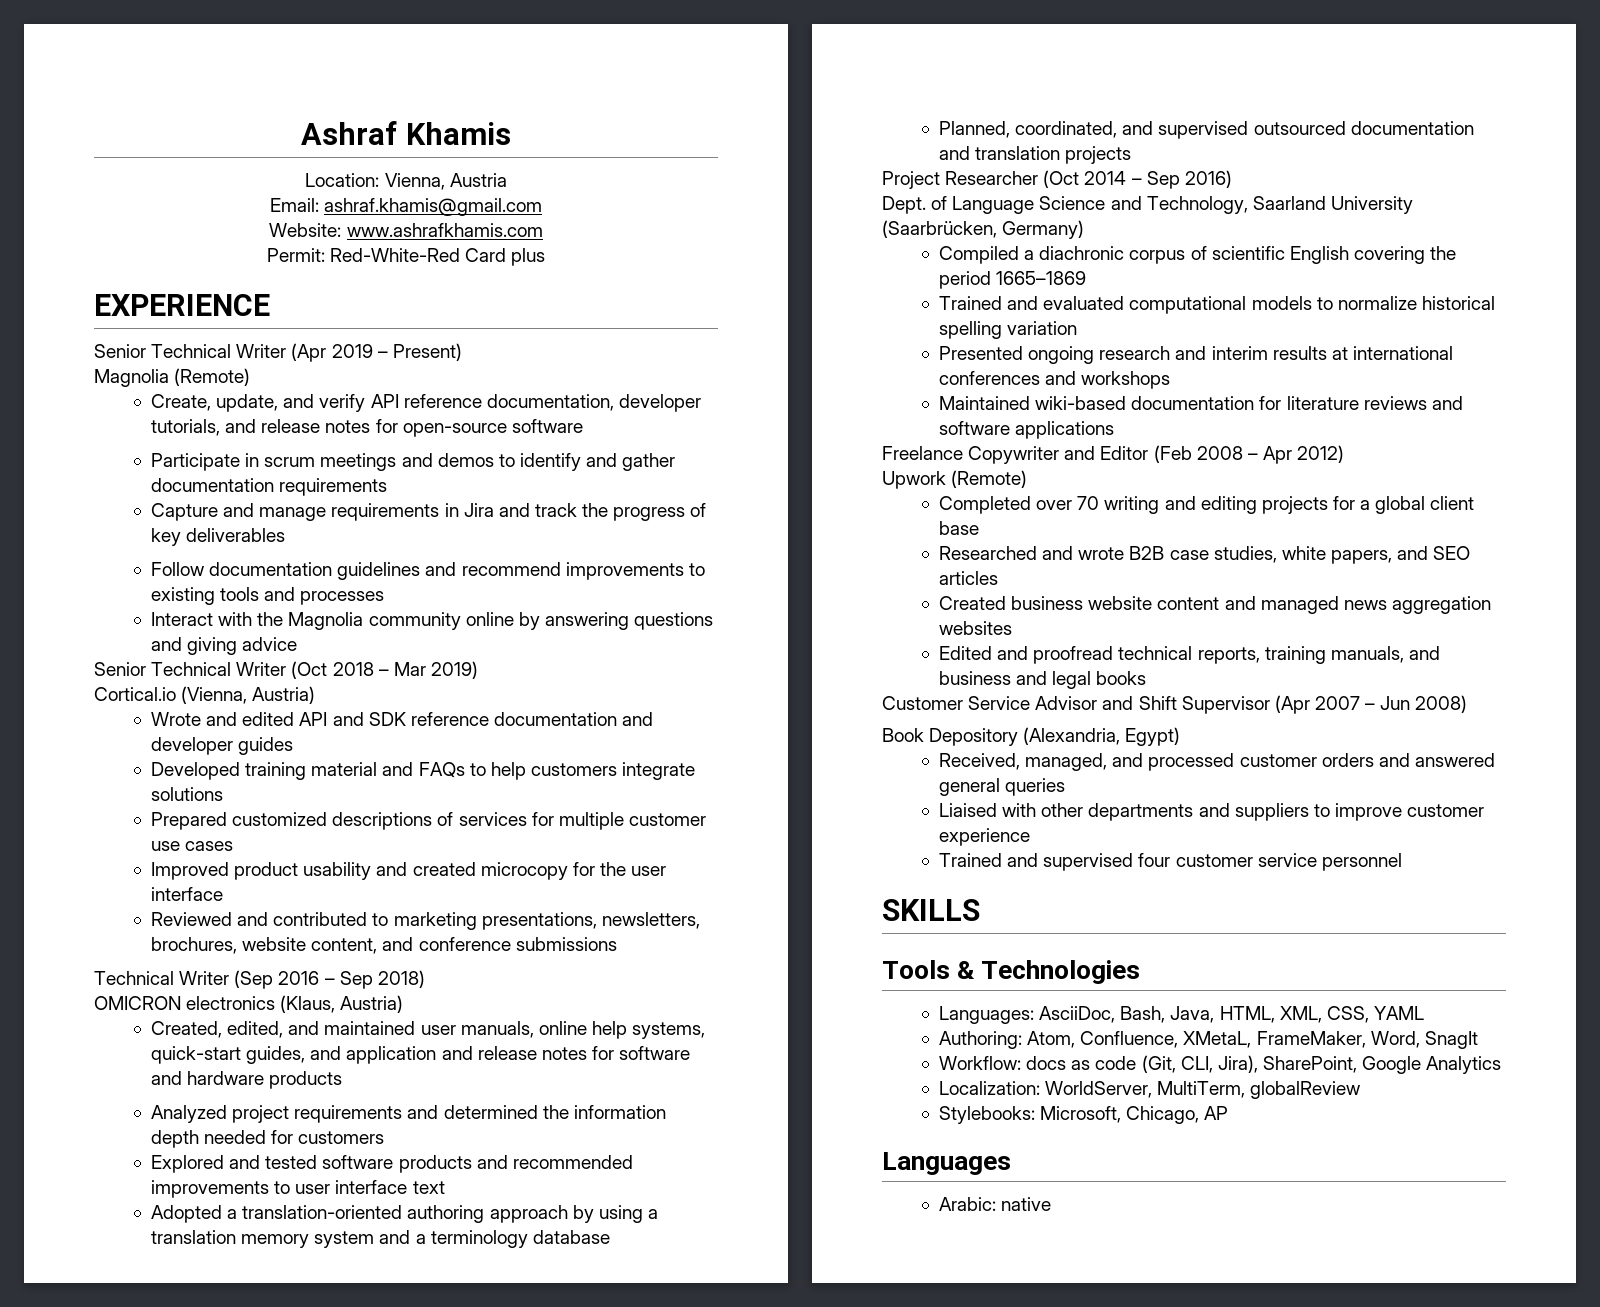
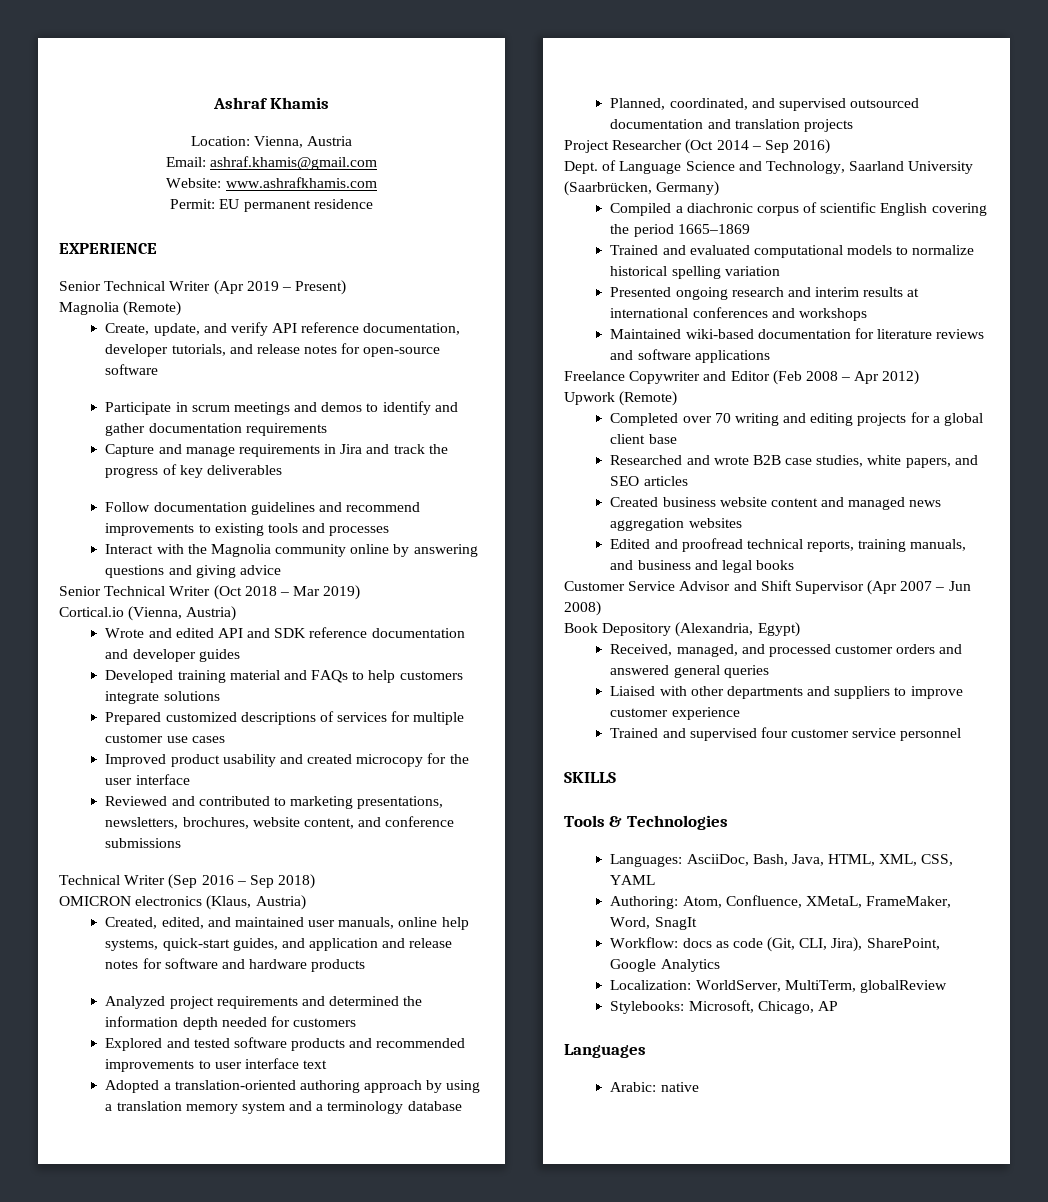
- Permit: Red-White-Red Card plus
+ Permit: EU permanent residence

